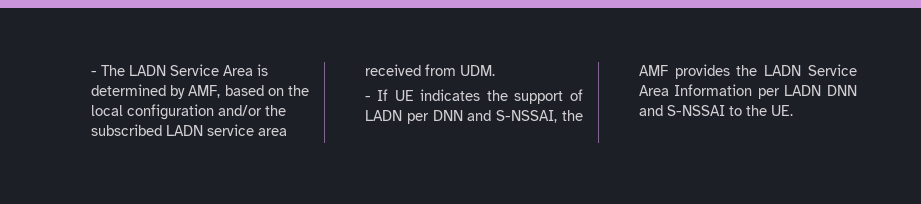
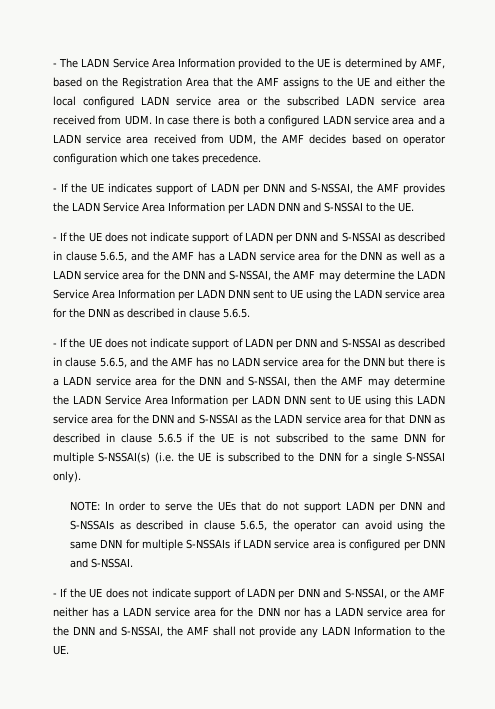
- - The LADN Service Area is determined by AMF, based on the local configuration and/or the subscribed LADN service area received from UDM.
- - If UE indicates the support of LADN per DNN and S-NSSAI, the AMF provides the LADN Service Area Information per LADN DNN and S-NSSAI to the UE.
+ - The LADN Service Area Information provided to the UE is determined by AMF, based on the Registration Area that the AMF assigns to the UE and either the local configured LADN service area or the subscribed LADN service area received from UDM. In case there is both a configured LADN service area and a LADN service area received from UDM, the AMF decides based on operator configuration which one takes precedence.
+ - If the UE indicates support of LADN per DNN and S-NSSAI, the AMF provides the LADN Service Area Information per LADN DNN and S-NSSAI to the UE.
+ - If the UE does not indicate support of LADN per DNN and S-NSSAI as described in clause 5.6.5, and the AMF has a LADN service area for the DNN as well as a LADN service area for the DNN and S-NSSAI, the AMF may determine the LADN Service Area Information per LADN DNN sent to UE using the LADN service area for the DNN as described in clause 5.6.5.
+ - If the UE does not indicate support of LADN per DNN and S-NSSAI as described in clause 5.6.5, and the AMF has no LADN service area for the DNN but there is a LADN service area for the DNN and S-NSSAI, then the AMF may determine the LADN Service Area Information per LADN DNN sent to UE using this LADN service area for the DNN and S-NSSAI as the LADN service area for that DNN as described in clause 5.6.5 if the UE is not subscribed to the same DNN for multiple S-NSSAI(s) (i.e. the UE is subscribed to the DNN for a single S-NSSAI only).
+ NOTE: In order to serve the UEs that do not support LADN per DNN and S-NSSAIs as described in clause 5.6.5, the operator can avoid using the same DNN for multiple S-NSSAIs if LADN service area is configured per DNN and S-NSSAI.
+ - If the UE does not indicate support of LADN per DNN and S-NSSAI, or the AMF neither has a LADN service area for the DNN nor has a LADN service area for the DNN and S-NSSAI, the AMF shall not provide any LADN Information to the UE.

